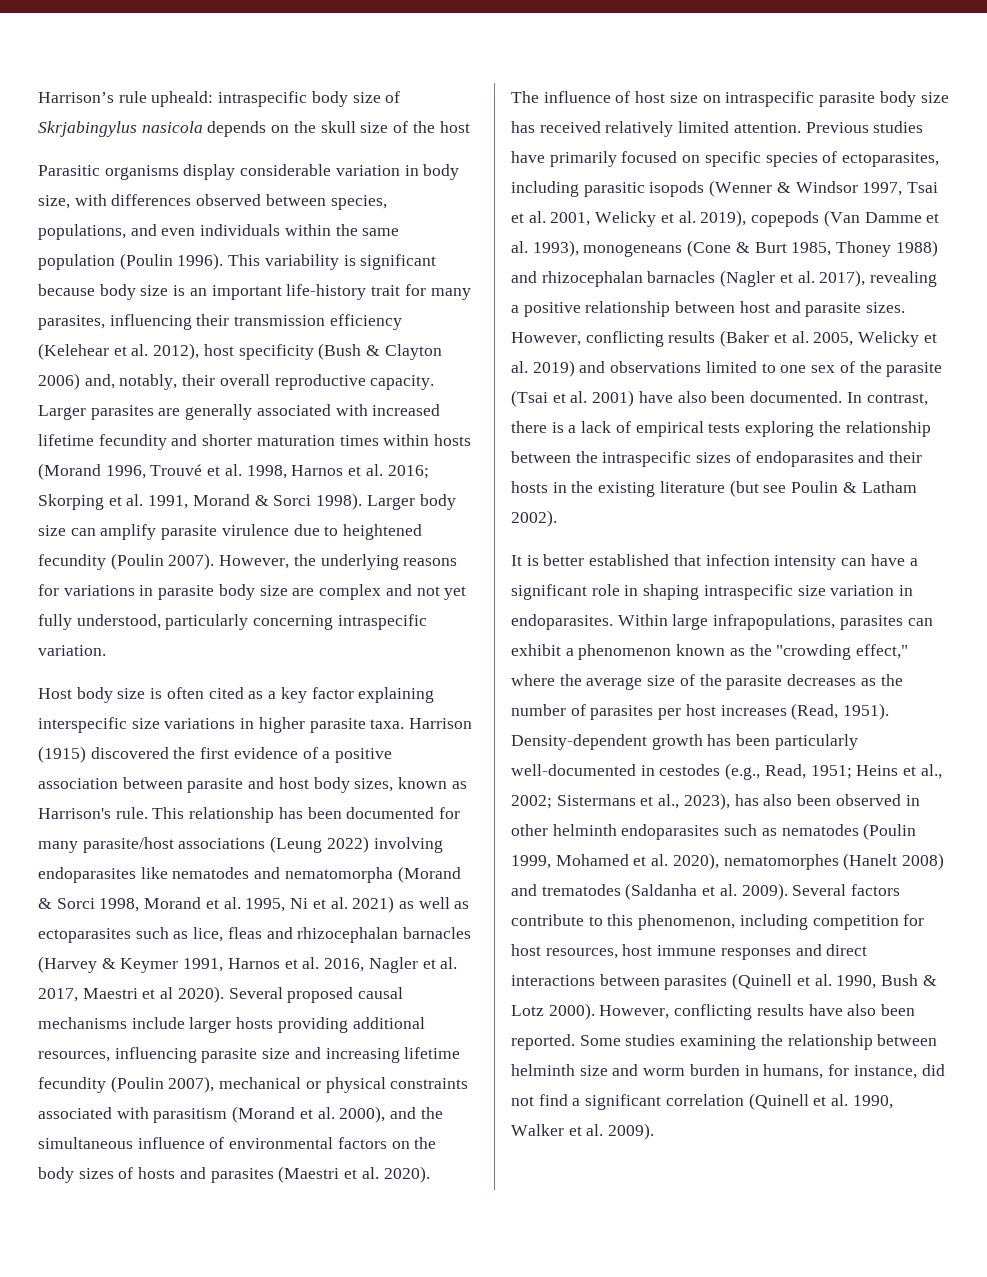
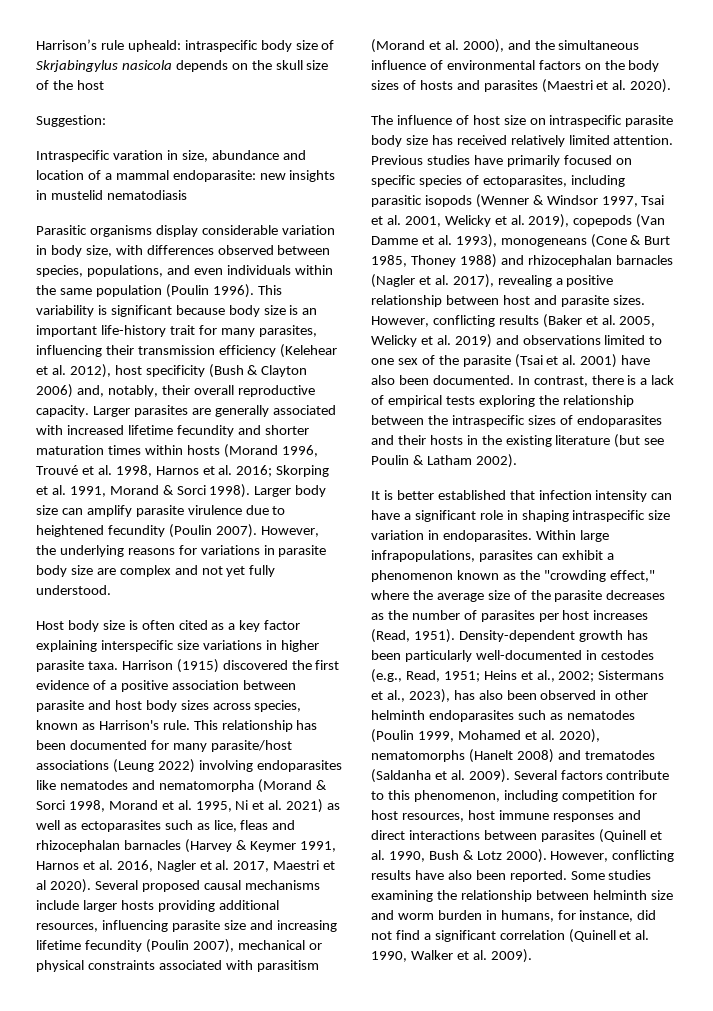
+ Suggestion:
+ Intraspecific varation in size, abundance and location of a mammal endoparasite: new insights in mustelid nematodiasis
- However, the underlying reasons for variations in parasite body size are complex and not yet fully understood, particularly concerning intraspecific variation.
+ However, the underlying reasons for variations in parasite body size are complex and not yet fully understood.
- Harrison (1915) discovered the first evidence of a positive association between parasite and host body sizes, known as Harrison's rule.
+ Harrison (1915) discovered the first evidence of a positive association between parasite and host body sizes across species, known as Harrison's rule.
- Density-dependent growth has been particularly well-documented in cestodes (e.g., Read, 1951; Heins et al., 2002; Sistermans et al., 2023), has also been observed in other helminth endoparasites such as nematodes (Poulin 1999, Mohamed et al. 2020), nematomorphes (Hanelt 2008) and trematodes (Saldanha et al. 2009).
+ Density-dependent growth has been particularly well-documented in cestodes (e.g., Read, 1951; Heins et al., 2002; Sistermans et al., 2023), has also been observed in other helminth endoparasites such as nematodes (Poulin 1999, Mohamed et al. 2020), nematomorphs (Hanelt 2008) and trematodes (Saldanha et al. 2009).

